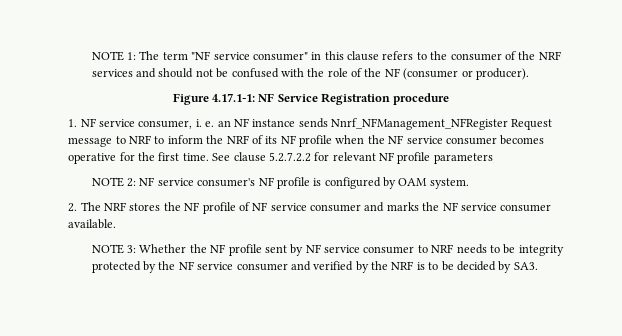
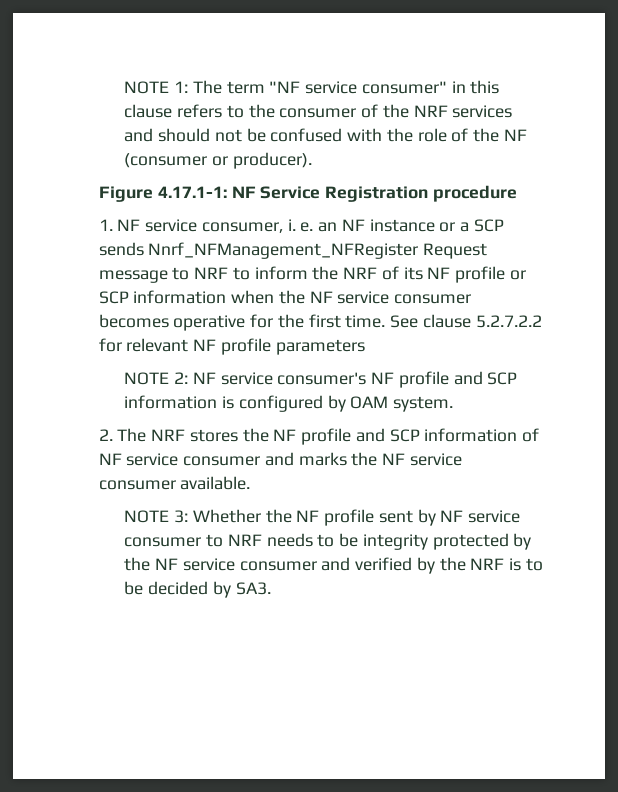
- 1. NF service consumer, i. e. an NF instance sends Nnrf_NFManagement_NFRegister Request message to NRF to inform the NRF of its NF profile when the NF service consumer becomes operative for the first time.
+ 1. NF service consumer, i. e. an NF instance or a SCP sends Nnrf_NFManagement_NFRegister Request message to NRF to inform the NRF of its NF profile or SCP information when the NF service consumer becomes operative for the first time.
- NOTE 2: NF service consumer's NF profile is configured by OAM system.
+ NOTE 2: NF service consumer's NF profile and SCP information is configured by OAM system.
- 2. The NRF stores the NF profile of NF service consumer and marks the NF service consumer available.
+ 2. The NRF stores the NF profile and SCP information of NF service consumer and marks the NF service consumer available.

